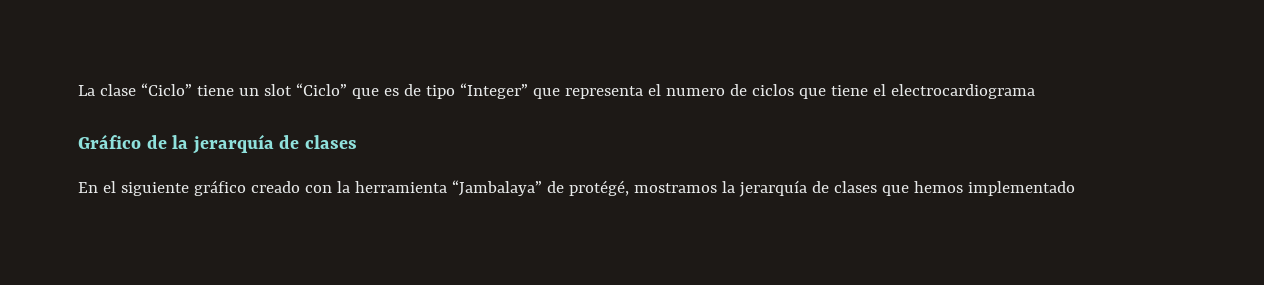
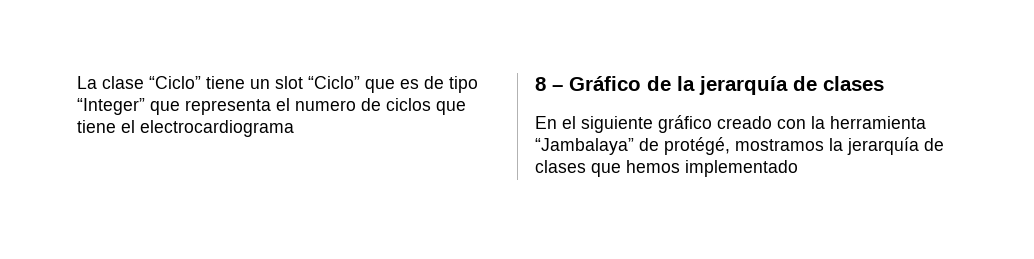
- Gráfico de la jerarquía de clases
+ 8 – Gráfico de la jerarquía de clases

